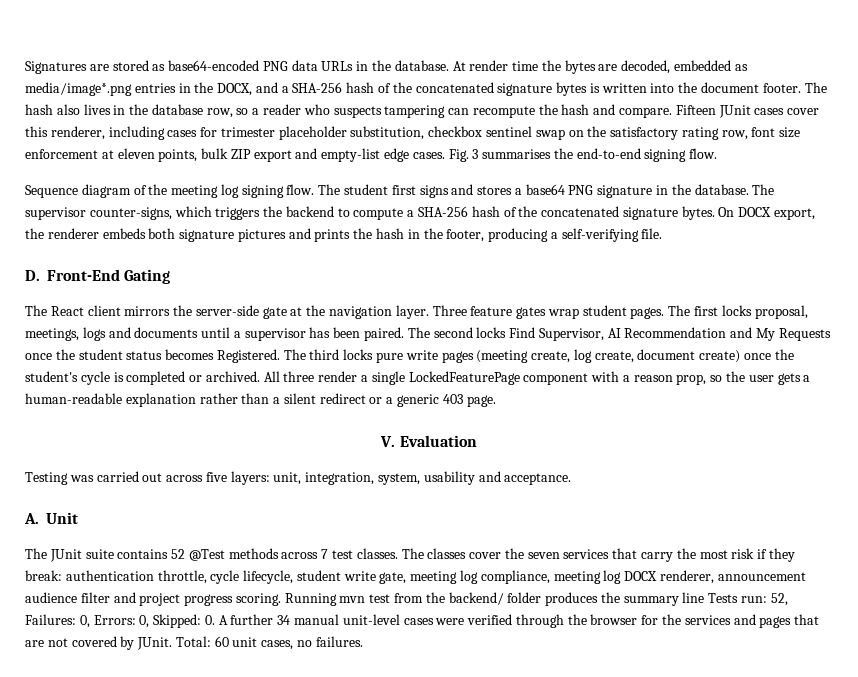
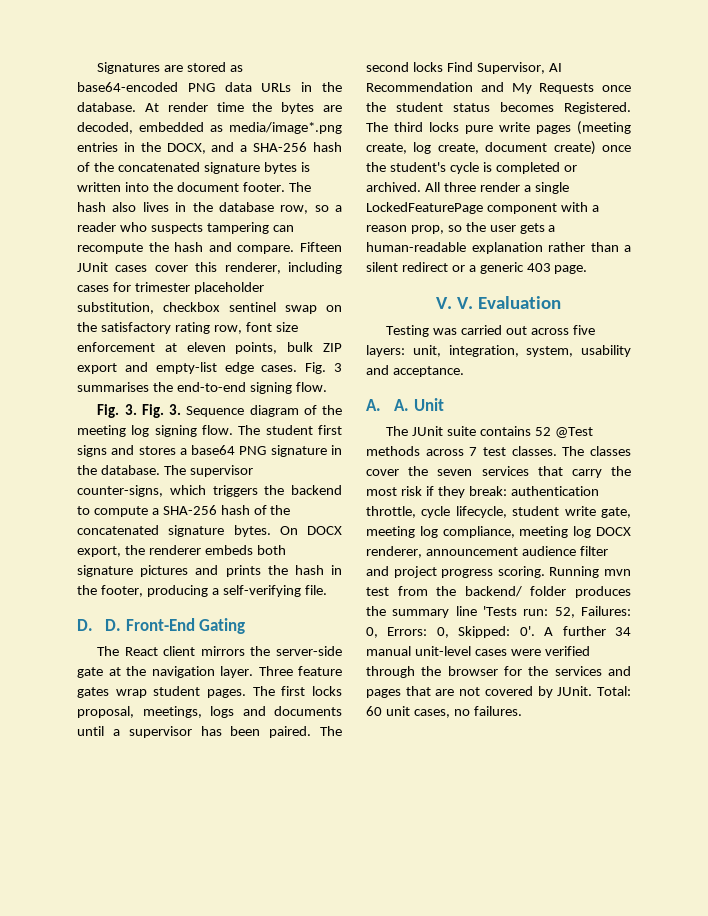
- Sequence diagram of the meeting log signing flow.
+ Fig. 3. Fig. 3. Sequence diagram of the meeting log signing flow.
- D. Front-End Gating
+ D. D. Front-End Gating
- V. Evaluation
+ V. V. Evaluation
- A. Unit
+ A. A. Unit
- Running mvn test from the backend/ folder produces the summary line Tests run: 52, Failures: 0, Errors: 0, Skipped: 0. A further 34 manual unit-level cases were verified through the browser for the services and pages that are not covered by JUnit.
+ Running mvn test from the backend/ folder produces the summary line 'Tests run: 52, Failures: 0, Errors: 0, Skipped: 0'. A further 34 manual unit-level cases were verified through the browser for the services and pages that are not covered by JUnit.

